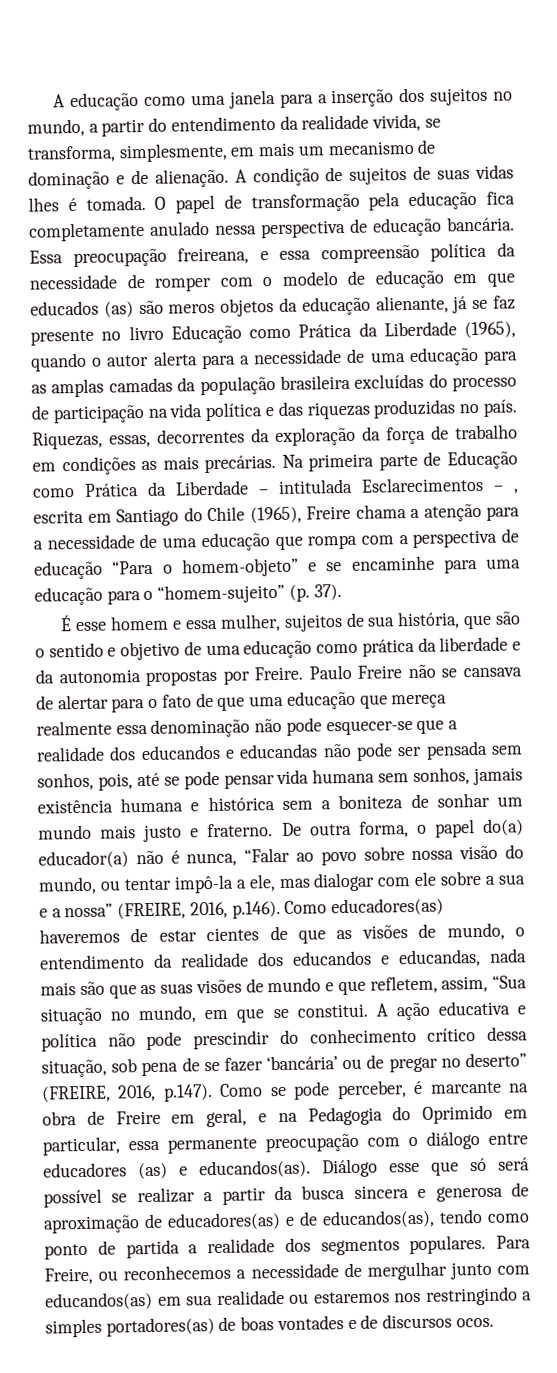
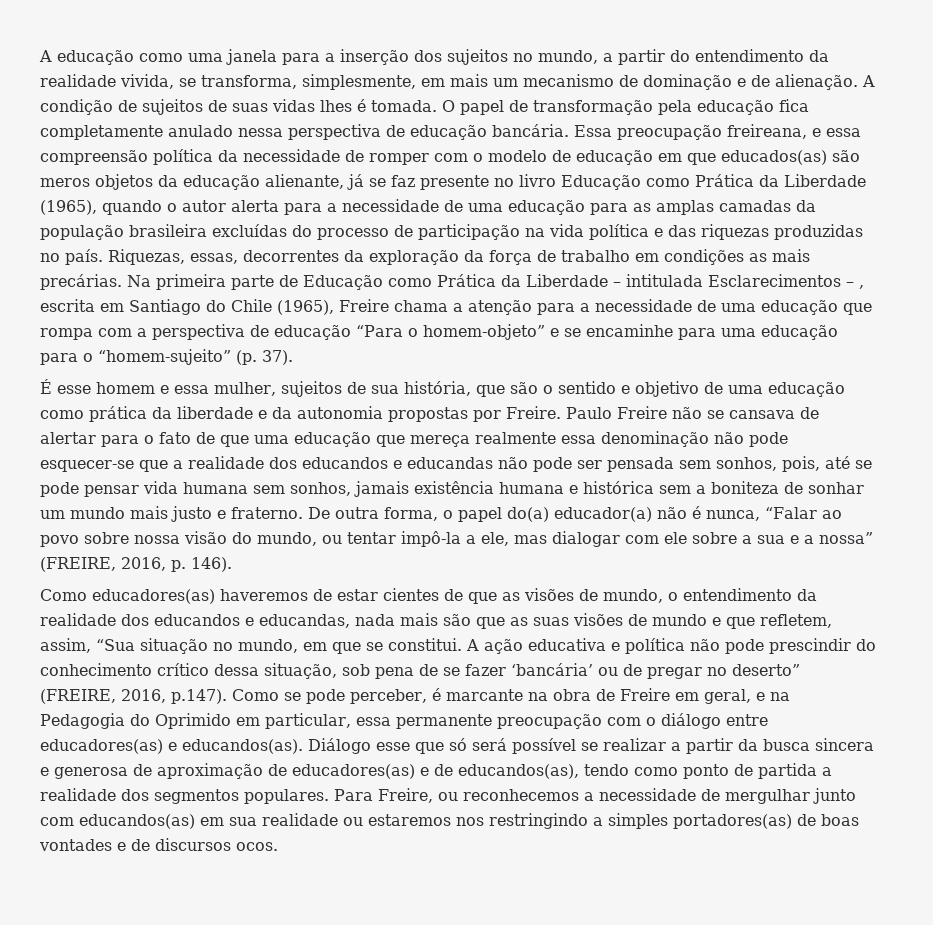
- Essa preocupação freireana, e essa compreensão política da necessidade de romper com o modelo de educação em que educados (as) são meros objetos da educação alienante, já se faz presente no livro Educação como Prática da Liberdade (1965), quando o autor alerta para a necessidade de uma educação para as amplas camadas da população brasileira excluídas do processo de participação na vida política e das riquezas produzidas no país.
+ Essa preocupação freireana, e essa compreensão política da necessidade de romper com o modelo de educação em que educados(as) são meros objetos da educação alienante, já se faz presente no livro Educação como Prática da Liberdade (1965), quando o autor alerta para a necessidade de uma educação para as amplas camadas da população brasileira excluídas do processo de participação na vida política e das riquezas produzidas no país.
- De outra forma, o papel do(a) educador(a) não é nunca, “Falar ao povo sobre nossa visão do mundo, ou tentar impô-la a ele, mas dialogar com ele sobre a sua e a nossa” (FREIRE, 2016, p.146). Como educadores(as) haveremos de estar cientes de que as visões de mundo, o entendimento da realidade dos educandos e educandas, nada mais são que as suas visões de mundo e que refletem, assim, “Sua situação no mundo, em que se constitui.
+ De outra forma, o papel do(a) educador(a) não é nunca, “Falar ao povo sobre nossa visão do mundo, ou tentar impô-la a ele, mas dialogar com ele sobre a sua e a nossa” (FREIRE, 2016, p. 146).
+ Como educadores(as) haveremos de estar cientes de que as visões de mundo, o entendimento da realidade dos educandos e educandas, nada mais são que as suas visões de mundo e que refletem, assim, “Sua situação no mundo, em que se constitui.
- A ação educativa e política não pode prescindir do conhecimento crítico dessa situação, sob pena de se fazer ‘bancária’ ou de pregar no deserto” (FREIRE, 2016, p.147). Como se pode perceber, é marcante na obra de Freire em geral, e na Pedagogia do Oprimido em particular, essa permanente preocupação com o diálogo entre educadores (as) e educandos(as).
+ A ação educativa e política não pode prescindir do conhecimento crítico dessa situação, sob pena de se fazer ‘bancária’ ou de pregar no deserto” (FREIRE, 2016, p.147). Como se pode perceber, é marcante na obra de Freire em geral, e na Pedagogia do Oprimido em particular, essa permanente preocupação com o diálogo entre educadores(as) e educandos(as).

